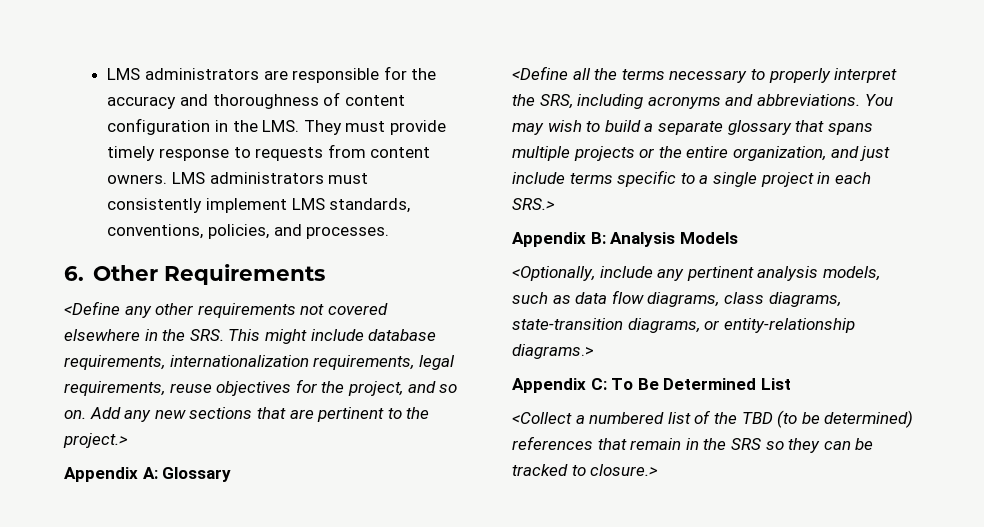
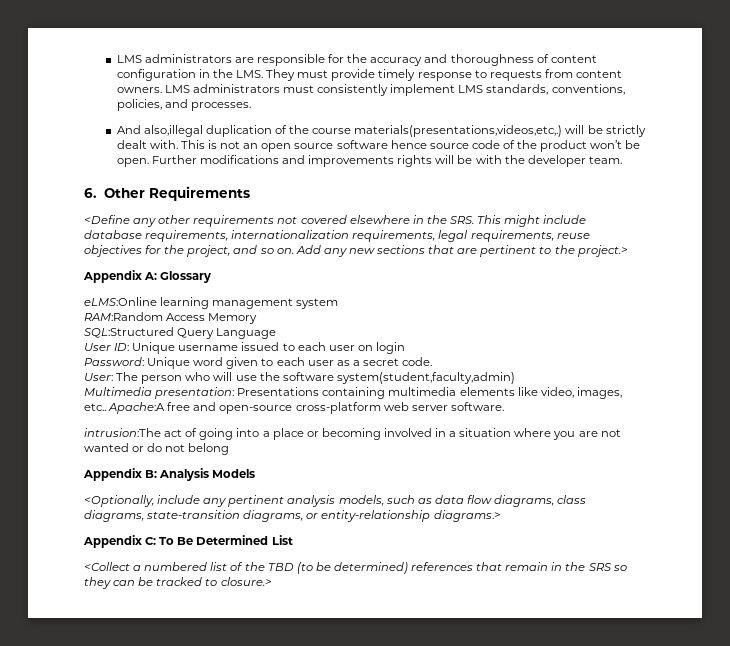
+ And also,illegal duplication of the course materials(presentations,videos,etc,.) will be strictly dealt with. This is not an open source software hence source code of the product won’t be open. Further modifications and improvements rights will be with the developer team.
- <Define all the terms necessary to properly interpret the SRS, including acronyms and abbreviations. You may wish to build a separate glossary that spans multiple projects or the entire organization, and just include terms specific to a single project in each SRS.>
+ eLMS:Online learning management system
+ RAM:Random Access Memory
+ SQL:Structured Query Language
+ User ID: Unique username issued to each user on login
+ Password: Unique word given to each user as a secret code.
+ User: The person who will use the software system(student,faculty,admin)
+ Multimedia presentation: Presentations containing multimedia elements like video, images, etc.. Apache:A free and open-source cross-platform web server software.
+ intrusion:The act of going into a place or becoming involved in a situation where you are not wanted or do not belong

